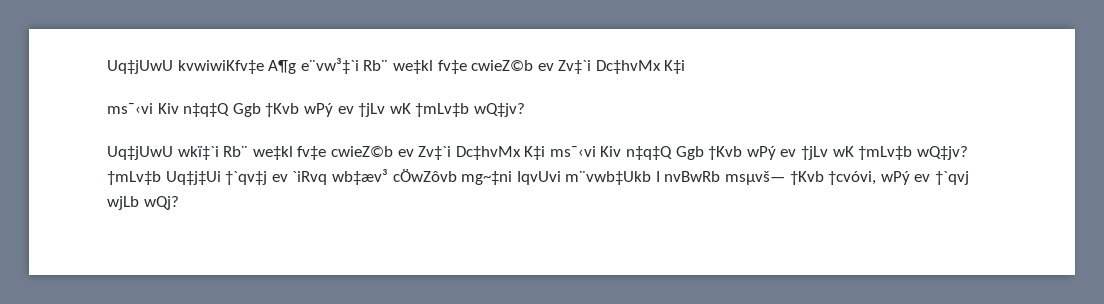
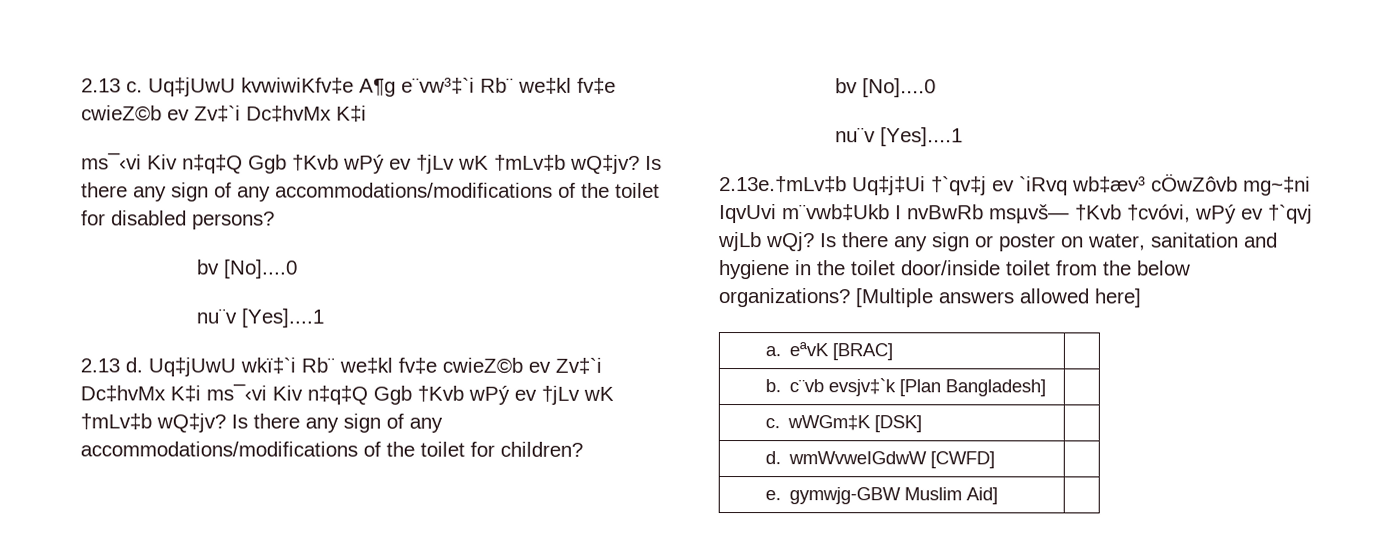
+ 2.13 c.
  Uq‡jUwU kvwiwiKfv‡e A¶g e¨vw³‡`i Rb¨ we‡kl fv‡e cwieZ©b ev Zv‡`i Dc‡hvMx K‡i
- ms¯‹vi Kiv n‡q‡Q Ggb †Kvb wPý ev †jLv wK †mLv‡b wQ‡jv?
- Uq‡jUwU wkï‡`i Rb¨ we‡kl fv‡e cwieZ©b ev Zv‡`i Dc‡hvMx K‡i ms¯‹vi Kiv n‡q‡Q Ggb †Kvb wPý ev †jLv wK †mLv‡b wQ‡jv?
+ ms¯‹vi Kiv n‡q‡Q Ggb †Kvb wPý ev †jLv wK †mLv‡b wQ‡jv? Is there any sign of any accommodations/modifications of the toilet for disabled persons?
+ bv [No]....0
+ nu¨v [Yes]....1
+ 2.13 d. Uq‡jUwU wkï‡`i Rb¨ we‡kl fv‡e cwieZ©b ev Zv‡`i Dc‡hvMx K‡i ms¯‹vi Kiv n‡q‡Q Ggb †Kvb wPý ev †jLv wK †mLv‡b wQ‡jv?
- †mLv‡b Uq‡j‡Ui †`qv‡j ev `iRvq wb‡æv³ cÖwZôvb mg~‡ni IqvUvi m¨vwb‡Ukb I nvBwRb msµvš— †Kvb †cvóvi, wPý ev †`qvj wjLb wQj?
+ Is there any sign of any accommodations/modifications of the toilet for children?
+ bv [No]....0
+ nu¨v [Yes]....1
+ 2.13e.†mLv‡b Uq‡j‡Ui †`qv‡j ev `iRvq wb‡æv³ cÖwZôvb mg~‡ni IqvUvi m¨vwb‡Ukb I nvBwRb msµvš— †Kvb †cvóvi, wPý ev †`qvj wjLb wQj?
+ Is there any sign or poster on water, sanitation and hygiene in the toilet door/inside toilet from the below organizations? [Multiple answers allowed here]
+ a. eªvK [BRAC] |
+ b. c¨vb evsjv‡`k [Plan Bangladesh] |
+ c. wWGm‡K [DSK] |
+ d. wmWvweIGdwW [CWFD] |
+ e. gymwjg-GBW Muslim Aid] |

